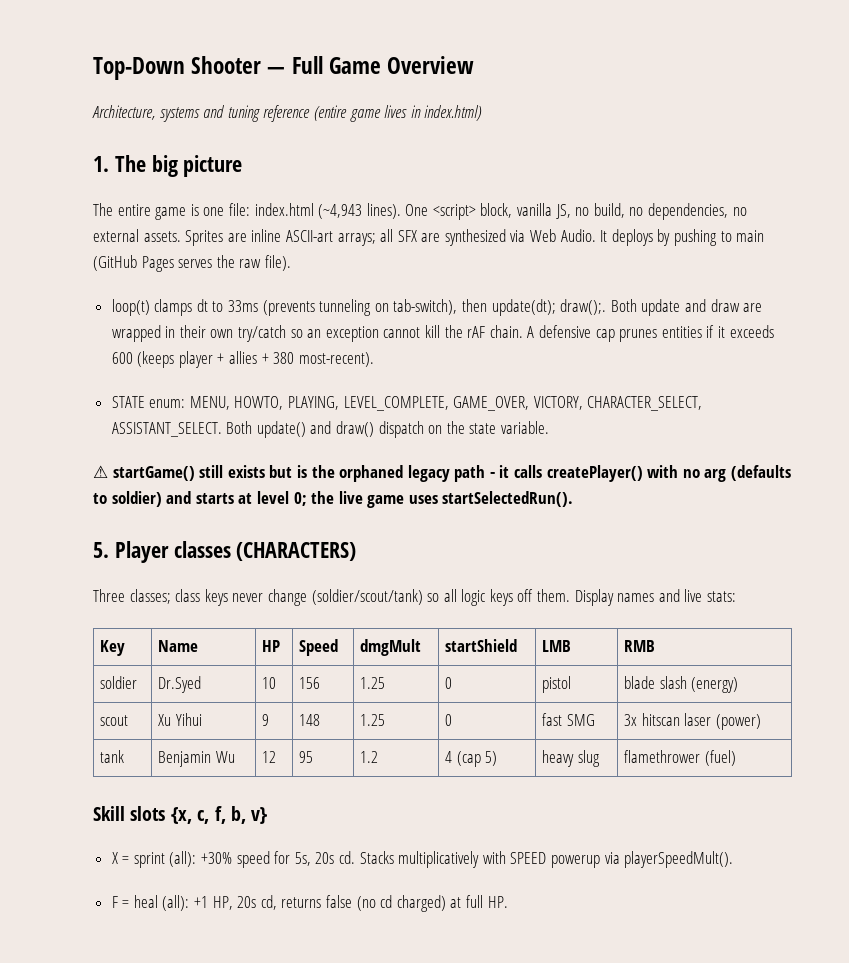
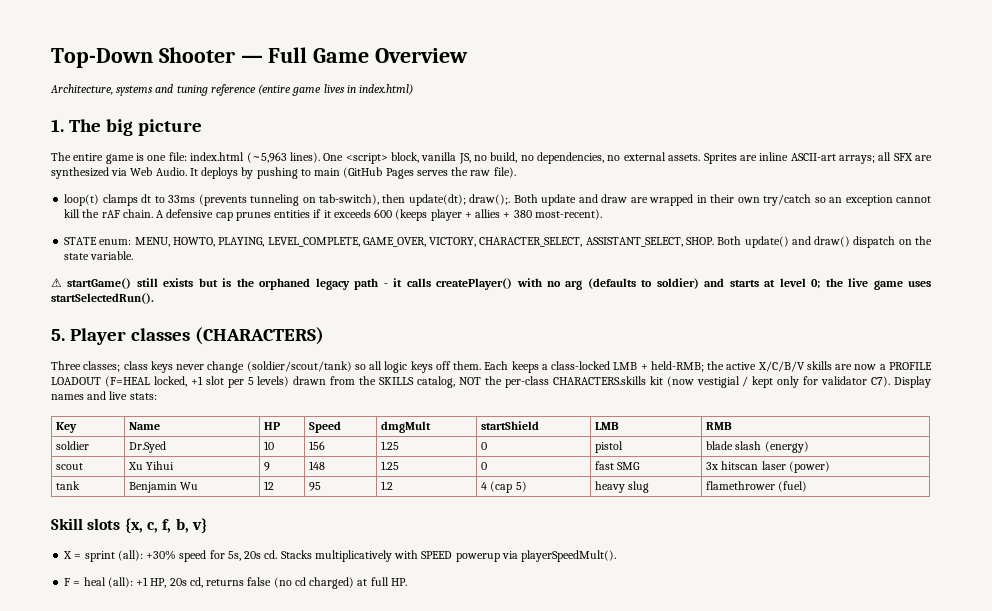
- The entire game is one file: index.html (~4,943 lines).
+ The entire game is one file: index.html (~5,963 lines).
- STATE enum: MENU, HOWTO, PLAYING, LEVEL_COMPLETE, GAME_OVER, VICTORY, CHARACTER_SELECT, ASSISTANT_SELECT.
+ STATE enum: MENU, HOWTO, PLAYING, LEVEL_COMPLETE, GAME_OVER, VICTORY, CHARACTER_SELECT, ASSISTANT_SELECT, SHOP.
- Display names and live stats:
+ Each keeps a class-locked LMB + held-RMB; the active X/C/B/V skills are now a PROFILE LOADOUT (F=HEAL locked, +1 slot per 5 levels) drawn from the SKILLS catalog, NOT the per-class CHARACTERS.skills kit (now vestigial / kept only for validator C7). Display names and live stats:

